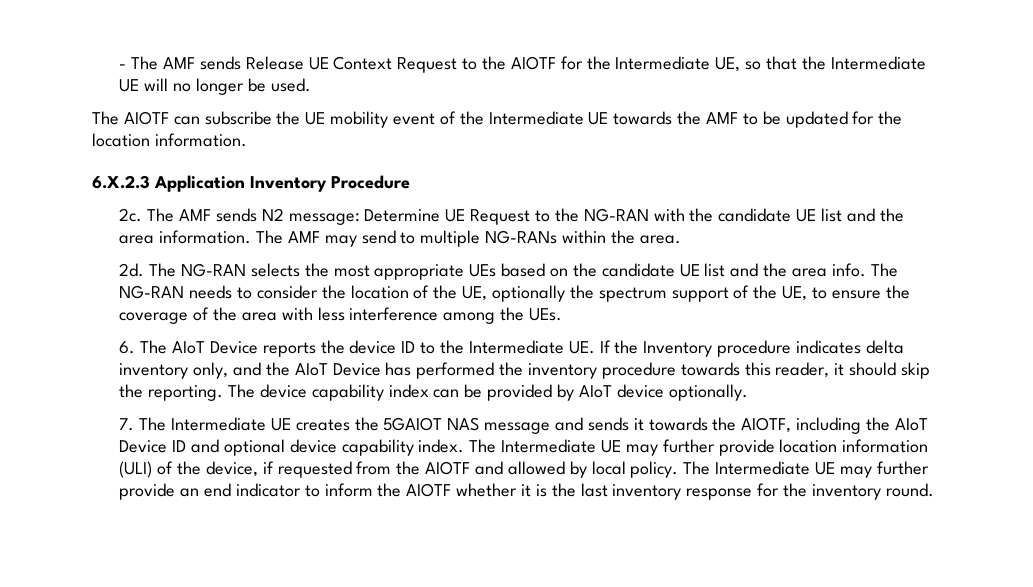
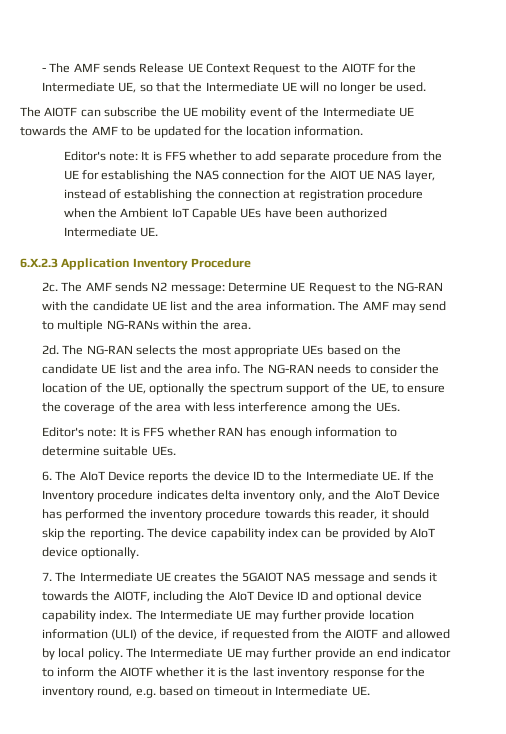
+ Editor's note: It is FFS whether to add separate procedure from the UE for establishing the NAS connection for the AIOT UE NAS layer, instead of establishing the connection at registration procedure when the Ambient IoT Capable UEs have been authorized Intermediate UE.
+ Editor's note: It is FFS whether RAN has enough information to determine suitable UEs.
- The Intermediate UE may further provide an end indicator to inform the AIOTF whether it is the last inventory response for the inventory round.
+ The Intermediate UE may further provide an end indicator to inform the AIOTF whether it is the last inventory response for the inventory round, e.g. based on timeout in Intermediate UE.

